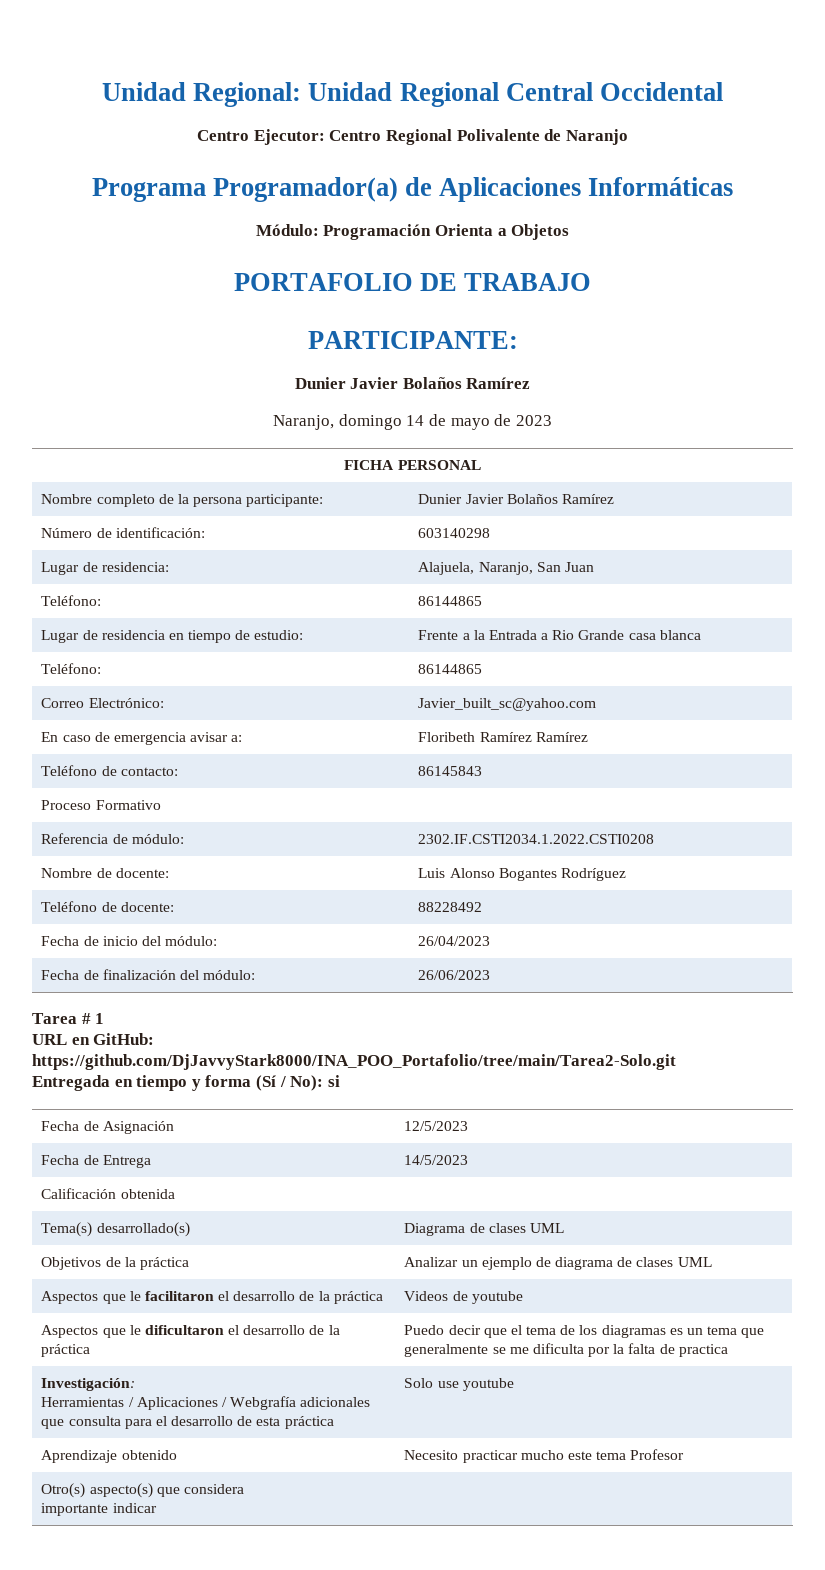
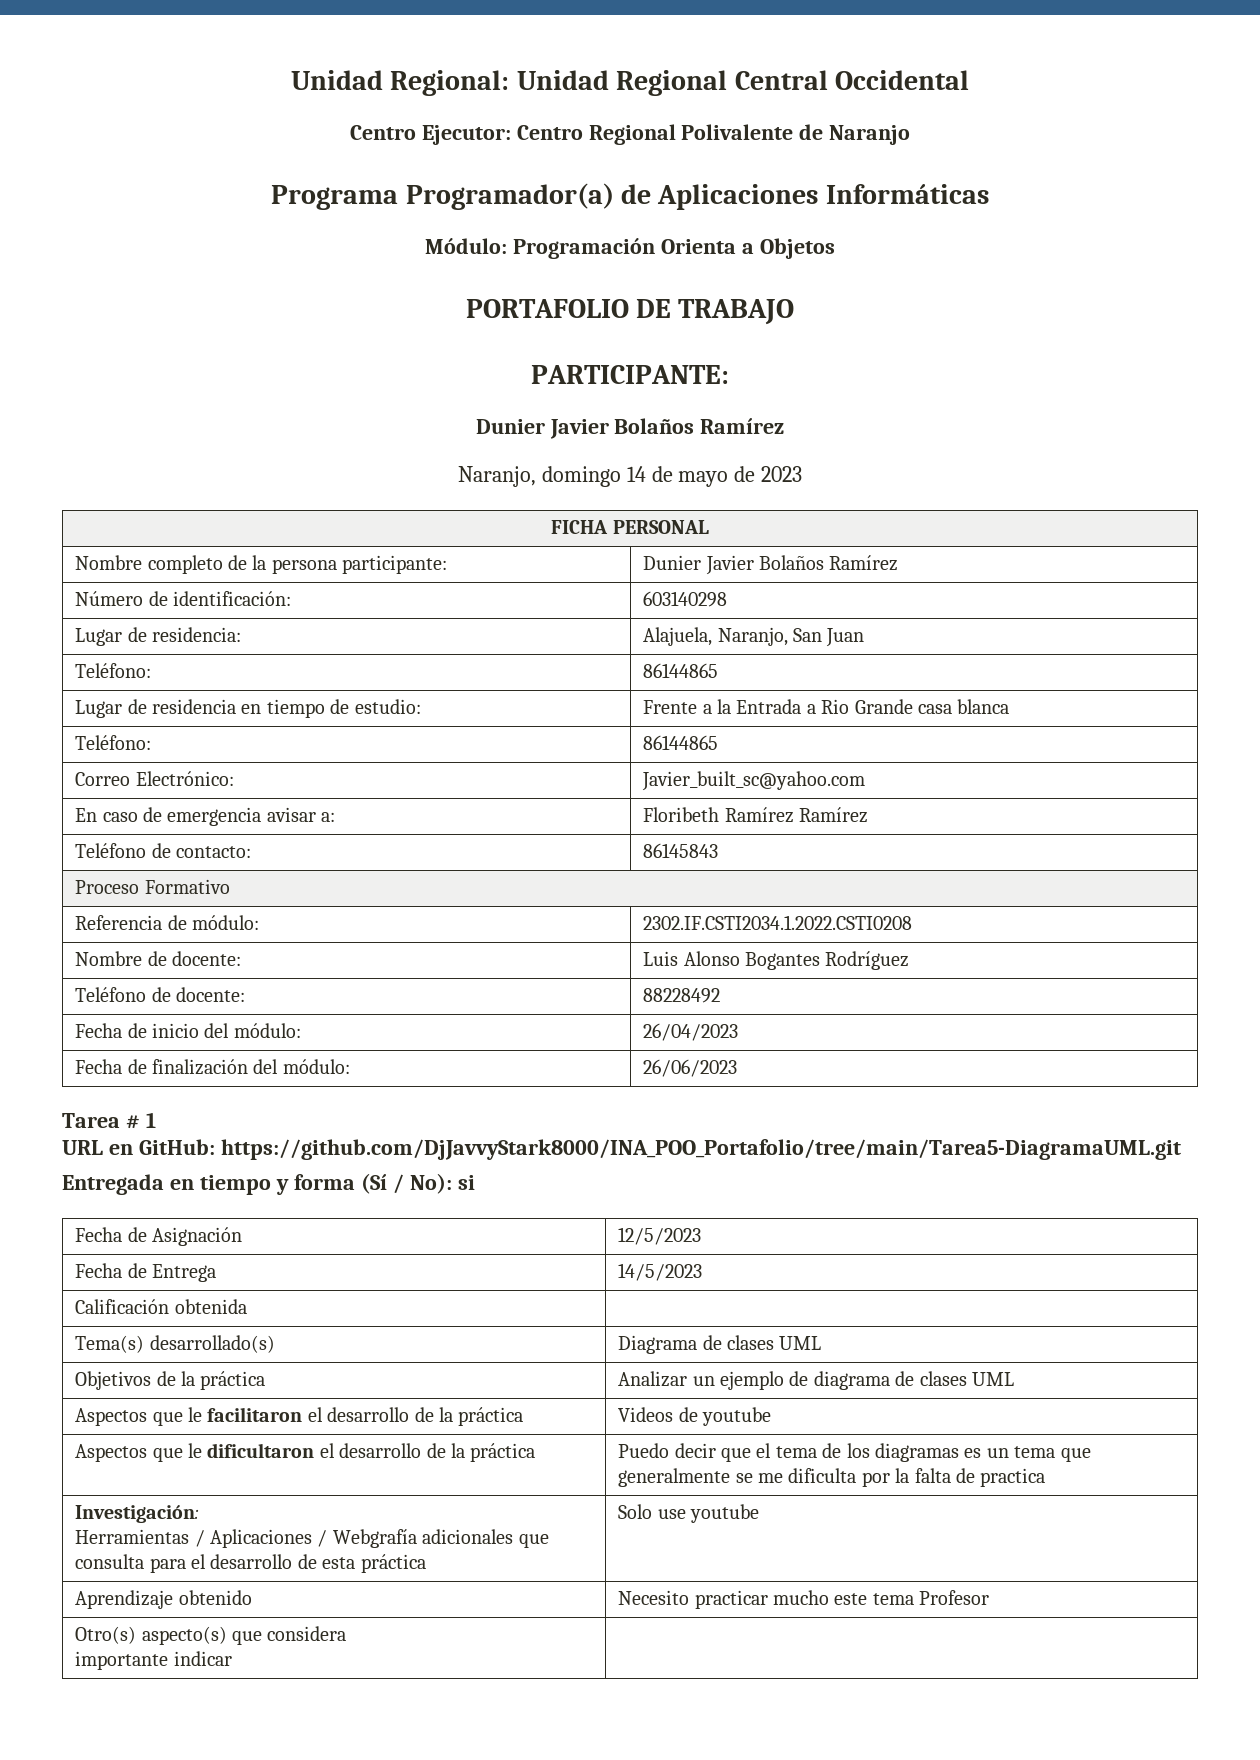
- URL en GitHub: https://github.com/DjJavvyStark8000/INA_POO_Portafolio/tree/main/Tarea2-Solo.git
+ URL en GitHub: https://github.com/DjJavvyStark8000/INA_POO_Portafolio/tree/main/Tarea5-DiagramaUML.git

